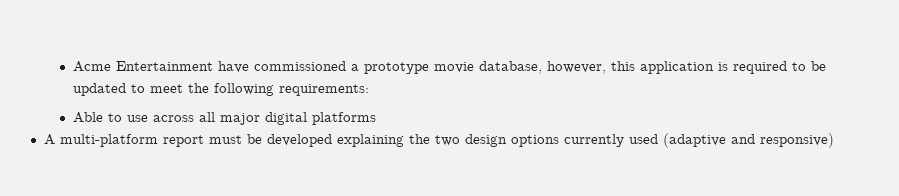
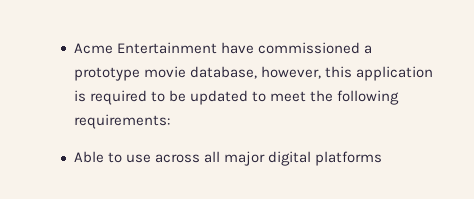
- A multi-platform report must be developed explaining the two design options currently used (adaptive and responsive)

